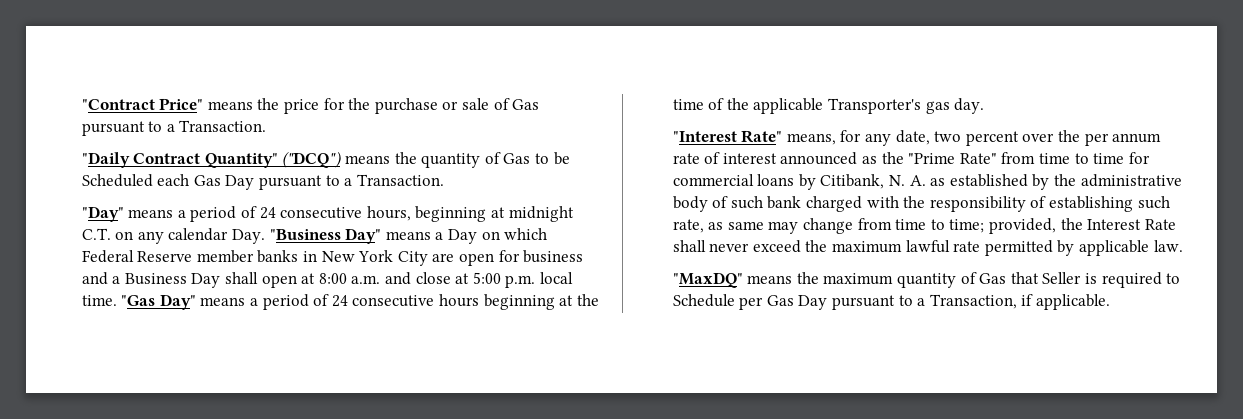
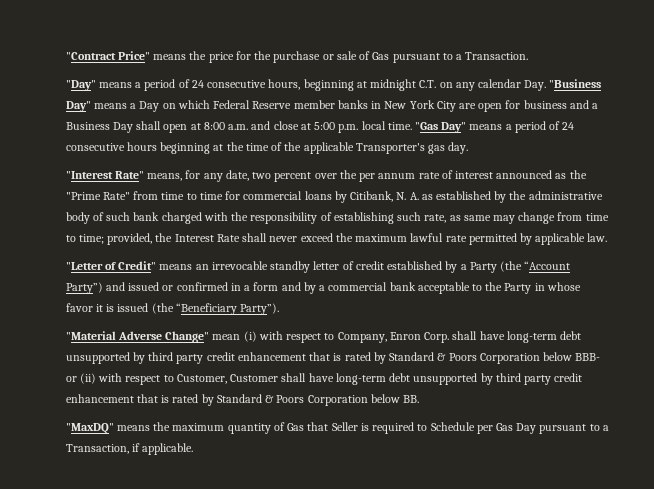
- "Daily Contract Quantity" ("DCQ") means the quantity of Gas to be Scheduled each Gas Day pursuant to a Transaction.
+ "Letter of Credit" means an irrevocable standby letter of credit established by a Party (the “Account Party”) and issued or confirmed in a form and by a commercial bank acceptable to the Party in whose favor it is issued (the “Beneficiary Party”).
+ "Material Adverse Change" mean (i) with respect to Company, Enron Corp. shall have long-term debt unsupported by third party credit enhancement that is rated by Standard & Poors Corporation below BBB- or (ii) with respect to Customer, Customer shall have long-term debt unsupported by third party credit enhancement that is rated by Standard & Poors Corporation below BB.

